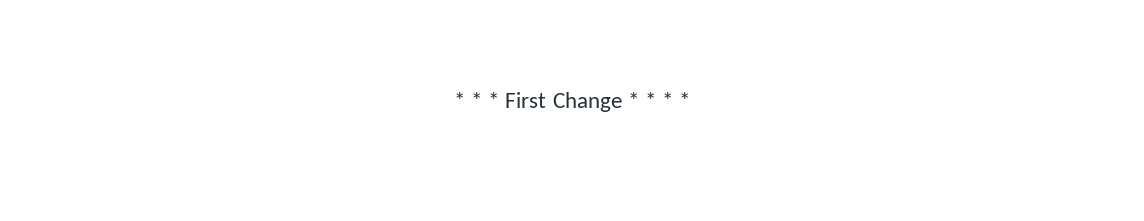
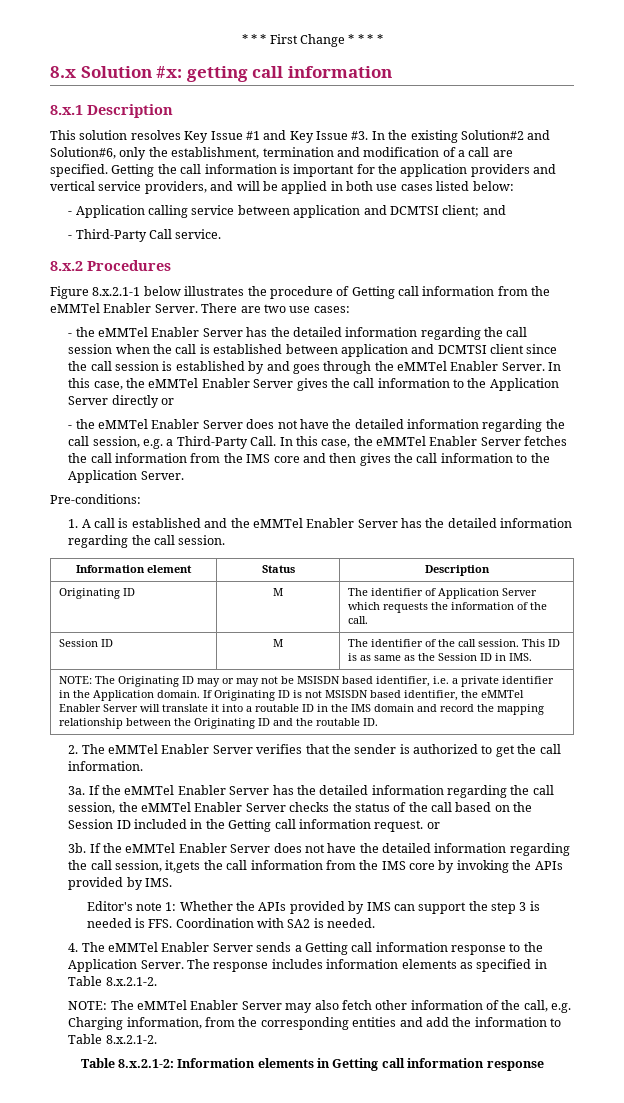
+ 8.x Solution #x: getting call information
+ 8.x.1 Description
+ This solution resolves Key Issue #1 and Key Issue #3. In the existing Solution#2 and Solution#6, only the establishment, termination and modification of a call are specified. Getting the call information is important for the application providers and vertical service providers, and will be applied in both use cases listed below:
+ - Application calling service between application and DCMTSI client; and
+ - Third-Party Call service.
+ 8.x.2 Procedures
+ Figure 8.x.2.1-1 below illustrates the procedure of Getting call information from the eMMTel Enabler Server. There are two use cases:
+ - the eMMTel Enabler Server has the detailed information regarding the call session when the call is established between application and DCMTSI client since the call session is established by and goes through the eMMTel Enabler Server. In this case, the eMMTel Enabler Server gives the call information to the Application Server directly or
+ - the eMMTel Enabler Server does not have the detailed information regarding the call session, e.g. a Third-Party Call. In this case, the eMMTel Enabler Server fetches the call information from the IMS core and then gives the call information to the Application Server.
+ Pre-conditions:
+ 1. A call is established and the eMMTel Enabler Server has the detailed information regarding the call session.
+ Information element | Status | Description
+ Originating ID | M | The identifier of Application Server which requests the information of the call.
+ Session ID | M | The identifier of the call session. This ID is as same as the Session ID in IMS.
+ NOTE: The Originating ID may or may not be MSISDN based identifier, i.e. a private identifier in the Application domain. If Originating ID is not MSISDN based identifier, the eMMTel Enabler Server will translate it into a routable ID in the IMS domain and record the mapping relationship between the Originating ID and the routable ID.
+ 2. The eMMTel Enabler Server verifies that the sender is authorized to get the call information.
+ 3a. If the eMMTel Enabler Server has the detailed information regarding the call session, the eMMTel Enabler Server checks the status of the call based on the Session ID included in the Getting call information request. or
+ 3b. If the eMMTel Enabler Server does not have the detailed information regarding the call session, it,gets the call information from the IMS core by invoking the APIs provided by IMS.
+ Editor's note 1: Whether the APIs provided by IMS can support the step 3 is needed is FFS. Coordination with SA2 is needed.
+ 4. The eMMTel Enabler Server sends a Getting call information response to the Application Server. The response includes information elements as specified in Table 8.x.2.1-2.
+ NOTE: The eMMTel Enabler Server may also fetch other information of the call, e.g. Charging information, from the corresponding entities and add the information to Table 8.x.2.1-2.
+ Table 8.x.2.1-2: Information elements in Getting call information response

